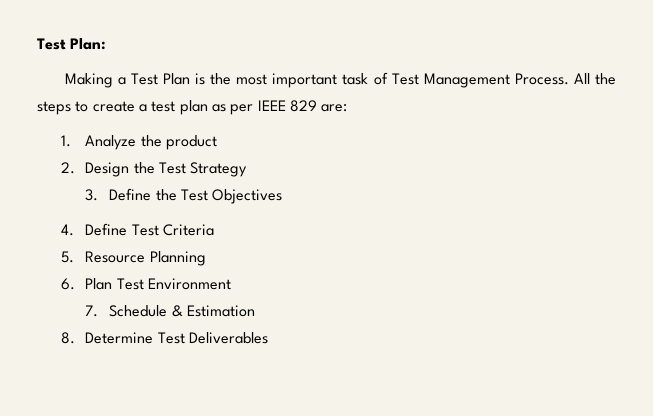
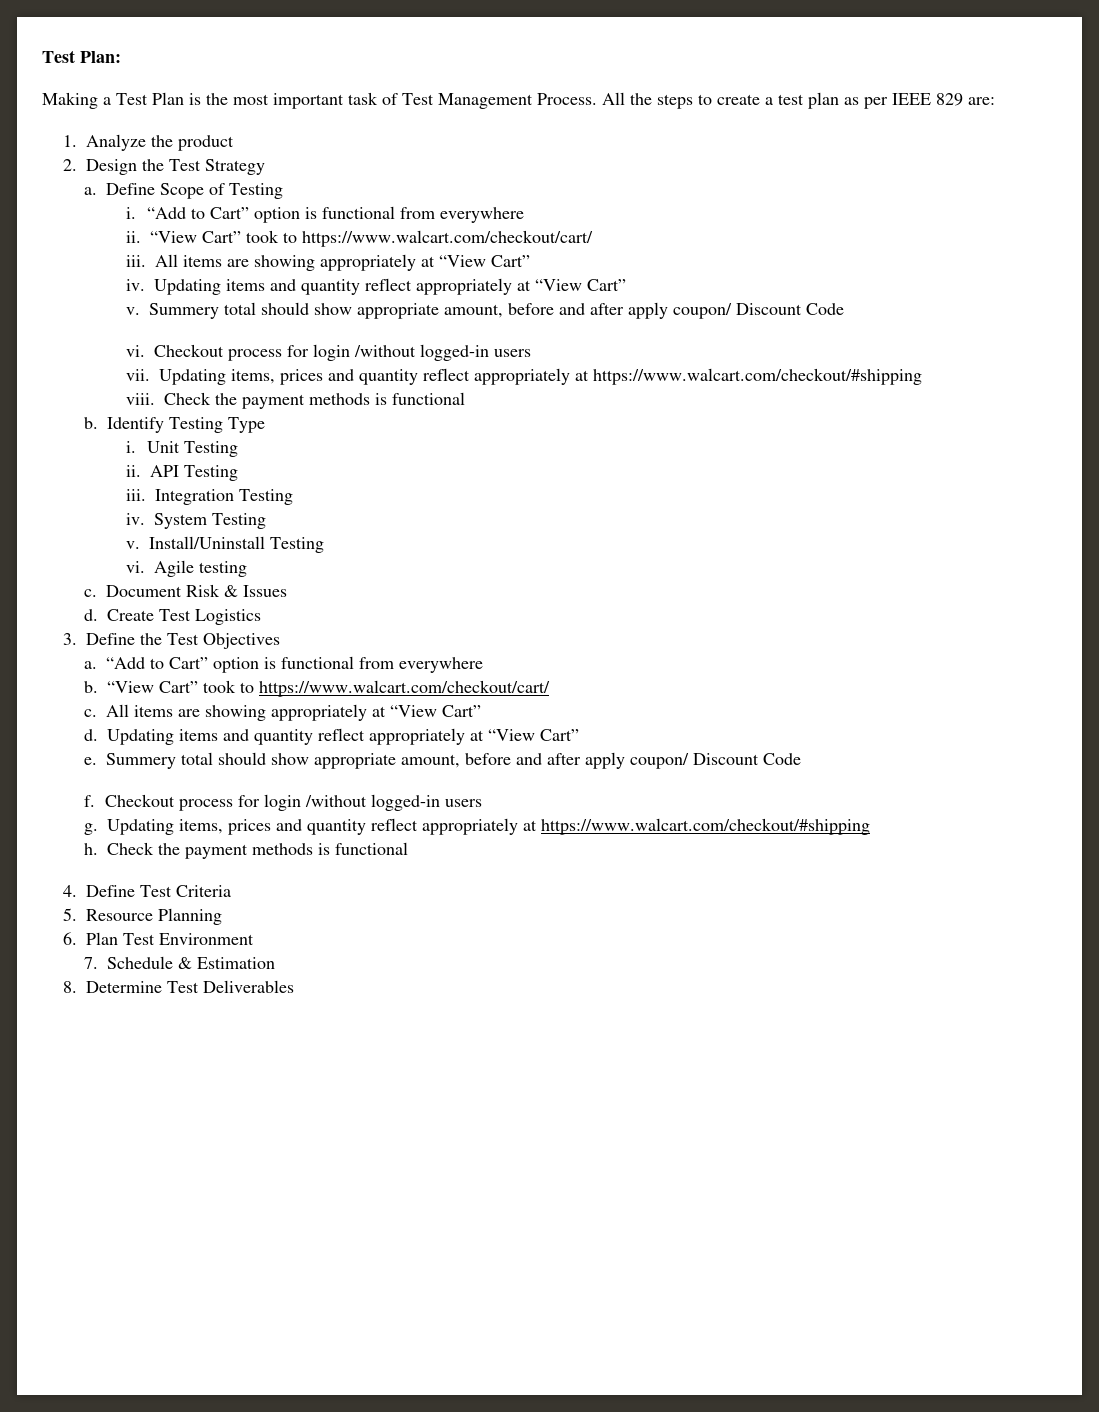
+ a. Define Scope of Testing
+ i. “Add to Cart” option is functional from everywhere
+ ii. “View Cart” took to https://www.walcart.com/checkout/cart/
+ iii. All items are showing appropriately at “View Cart”
+ iv. Updating items and quantity reflect appropriately at “View Cart”
+ v. Summery total should show appropriate amount, before and after apply coupon/ Discount Code
+ vi. Checkout process for login /without logged-in users
+ vii. Updating items, prices and quantity reflect appropriately at https://www.walcart.com/checkout/#shipping
+ viii. Check the payment methods is functional
+ b. Identify Testing Type
+ i. Unit Testing
+ ii. API Testing
+ iii. Integration Testing
+ iv. System Testing
+ v. Install/Uninstall Testing
+ vi. Agile testing
+ c. Document Risk & Issues
+ d. Create Test Logistics
  3. Define the Test Objectives
+ a. “Add to Cart” option is functional from everywhere
+ b. “View Cart” took to https://www.walcart.com/checkout/cart/
+ c. All items are showing appropriately at “View Cart”
+ d. Updating items and quantity reflect appropriately at “View Cart”
+ e. Summery total should show appropriate amount, before and after apply coupon/ Discount Code
+ f. Checkout process for login /without logged-in users
+ g. Updating items, prices and quantity reflect appropriately at https://www.walcart.com/checkout/#shipping
+ h. Check the payment methods is functional

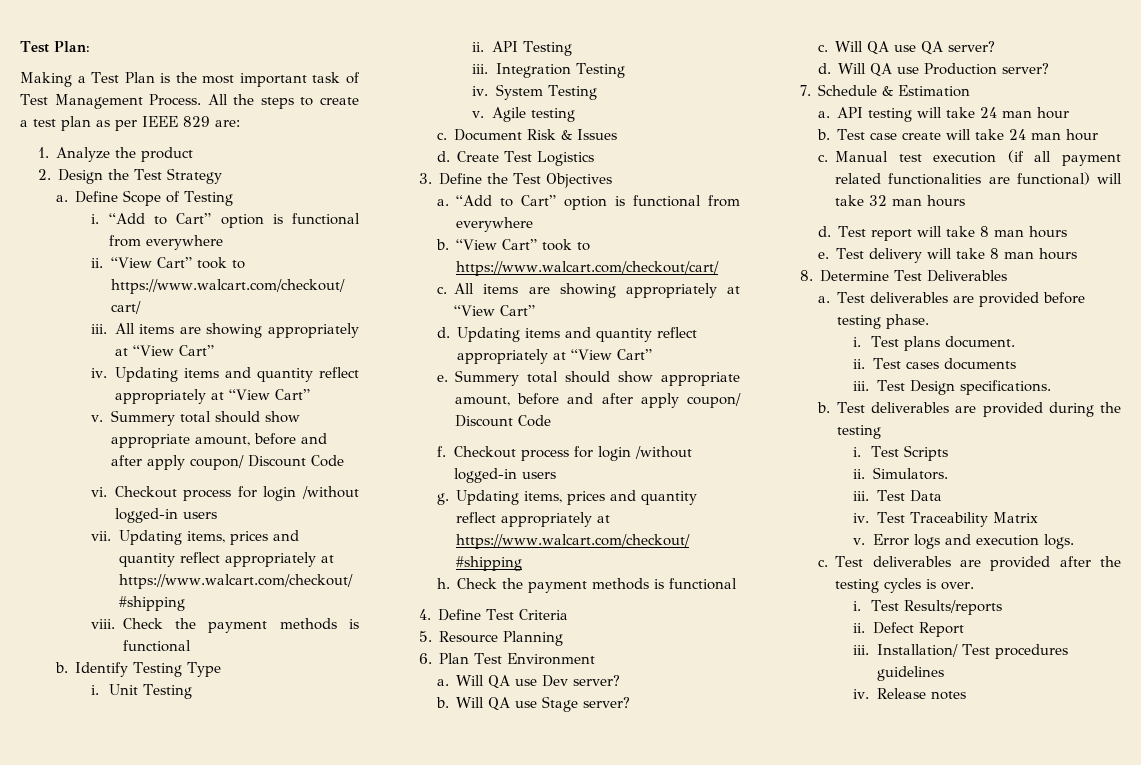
- Install/Uninstall Testing
- vi.
+ a. Will QA use Dev server?
+ b. Will QA use Stage server?
+ c. Will QA use QA server?
+ d. Will QA use Production server?
  7. Schedule & Estimation
+ a. API testing will take 24 man hour
+ b. Test case create will take 24 man hour
+ c. Manual test execution (if all payment related functionalities are functional) will take 32 man hours
+ d. Test report will take 8 man hours
+ e. Test delivery will take 8 man hours
  8. Determine Test Deliverables
+ a. Test deliverables are provided before testing phase.
+ i. Test plans document.
+ ii. Test cases documents
+ iii. Test Design specifications.
+ b. Test deliverables are provided during the testing
+ i. Test Scripts
+ ii. Simulators.
+ iii. Test Data
+ iv. Test Traceability Matrix
+ v. Error logs and execution logs.
+ c. Test deliverables are provided after the testing cycles is over.
+ i. Test Results/reports
+ ii. Defect Report
+ iii. Installation/ Test procedures guidelines
+ iv. Release notes

